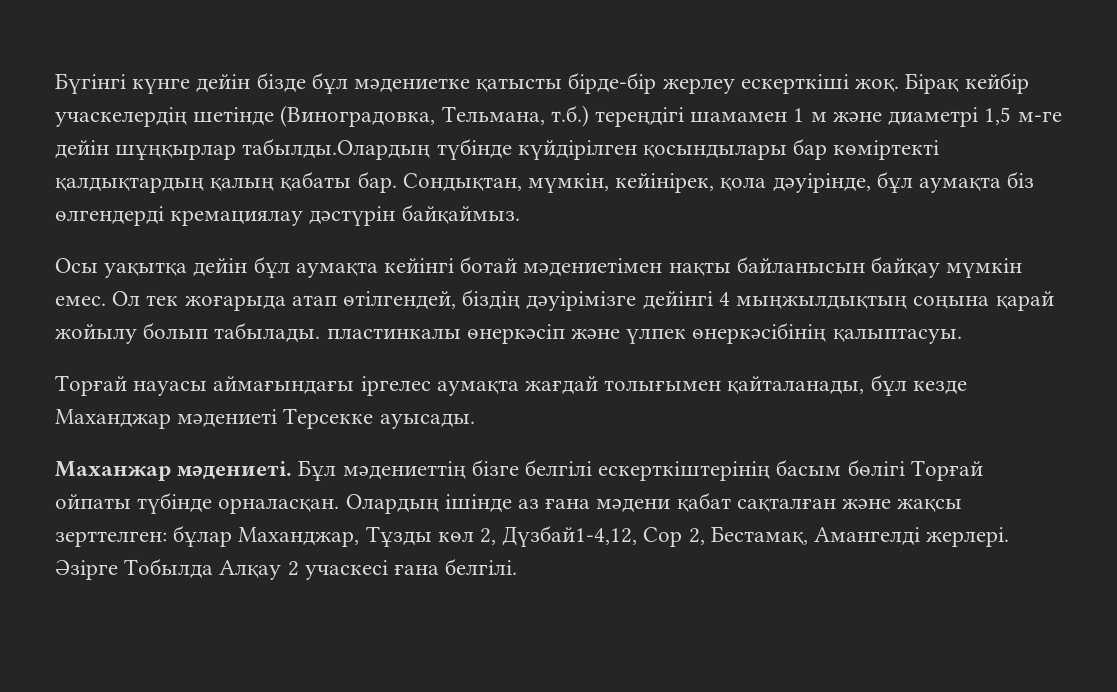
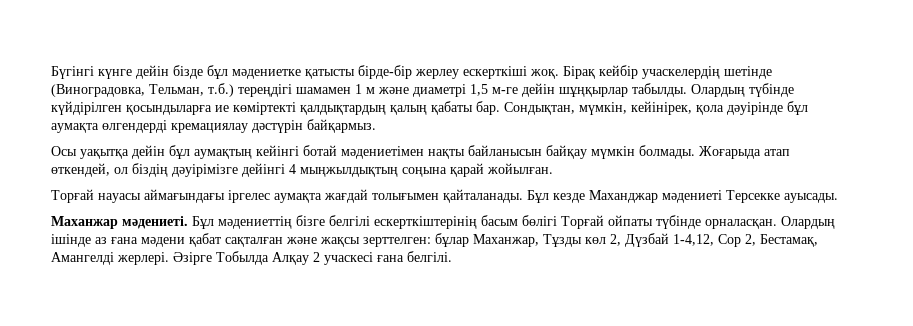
- Бірақ кейбір учаскелердің шетінде (Виноградовка, Тельмана, т.б.) тереңдігі шамамен 1 м және диаметрі 1,5 м-ге дейін шұңқырлар табылды.Олардың түбінде күйдірілген қосындылары бар көміртекті қалдықтардың қалың қабаты бар.
+ Бірақ кейбір учаскелердің шетінде (Виноградовка, Тельман, т.б.) тереңдігі шамамен 1 м және диаметрі 1,5 м-ге дейін шұңқырлар табылды. Олардың түбінде күйдірілген қосындыларға ие көміртекті қалдықтардың қалың қабаты бар.
- Сондықтан, мүмкін, кейінірек, қола дәуірінде, бұл аумақта біз өлгендерді кремациялау дәстүрін байқаймыз.
+ Сондықтан, мүмкін, кейінірек, қола дәуірінде бұл аумақта өлгендерді кремациялау дәстүрін байқармыз.
- Осы уақытқа дейін бұл аумақта кейінгі ботай мәдениетімен нақты байланысын байқау мүмкін емес. Ол тек жоғарыда атап өтілгендей, біздің дәуірімізге дейінгі 4 мыңжылдықтың соңына қарай жойылу болып табылады. пластинкалы өнеркәсіп және үлпек өнеркәсібінің қалыптасуы.
+ Осы уақытқа дейін бұл аумақтың кейінгі ботай мәдениетімен нақты байланысын байқау мүмкін болмады. Жоғарыда атап өткендей, ол біздің дәуірімізге дейінгі 4 мыңжылдықтың соңына қарай жойылған.
- Торғай науасы аймағындағы іргелес аумақта жағдай толығымен қайталанады, бұл кезде Маханджар мәдениеті Терсекке ауысады.
+ Торғай науасы аймағындағы іргелес аумақта жағдай толығымен қайталанады. Бұл кезде Маханджар мәдениеті Терсекке ауысады.
- Олардың ішінде аз ғана мәдени қабат сақталған және жақсы зерттелген: бұлар Маханджар, Тұзды көл 2, Дүзбай1-4,12, Сор 2, Бестамақ, Амангелді жерлері.
+ Олардың ішінде аз ғана мәдени қабат сақталған және жақсы зерттелген: бұлар Маханжар, Тұзды көл 2, Дүзбай 1-4,12, Сор 2, Бестамақ, Амангелді жерлері.

